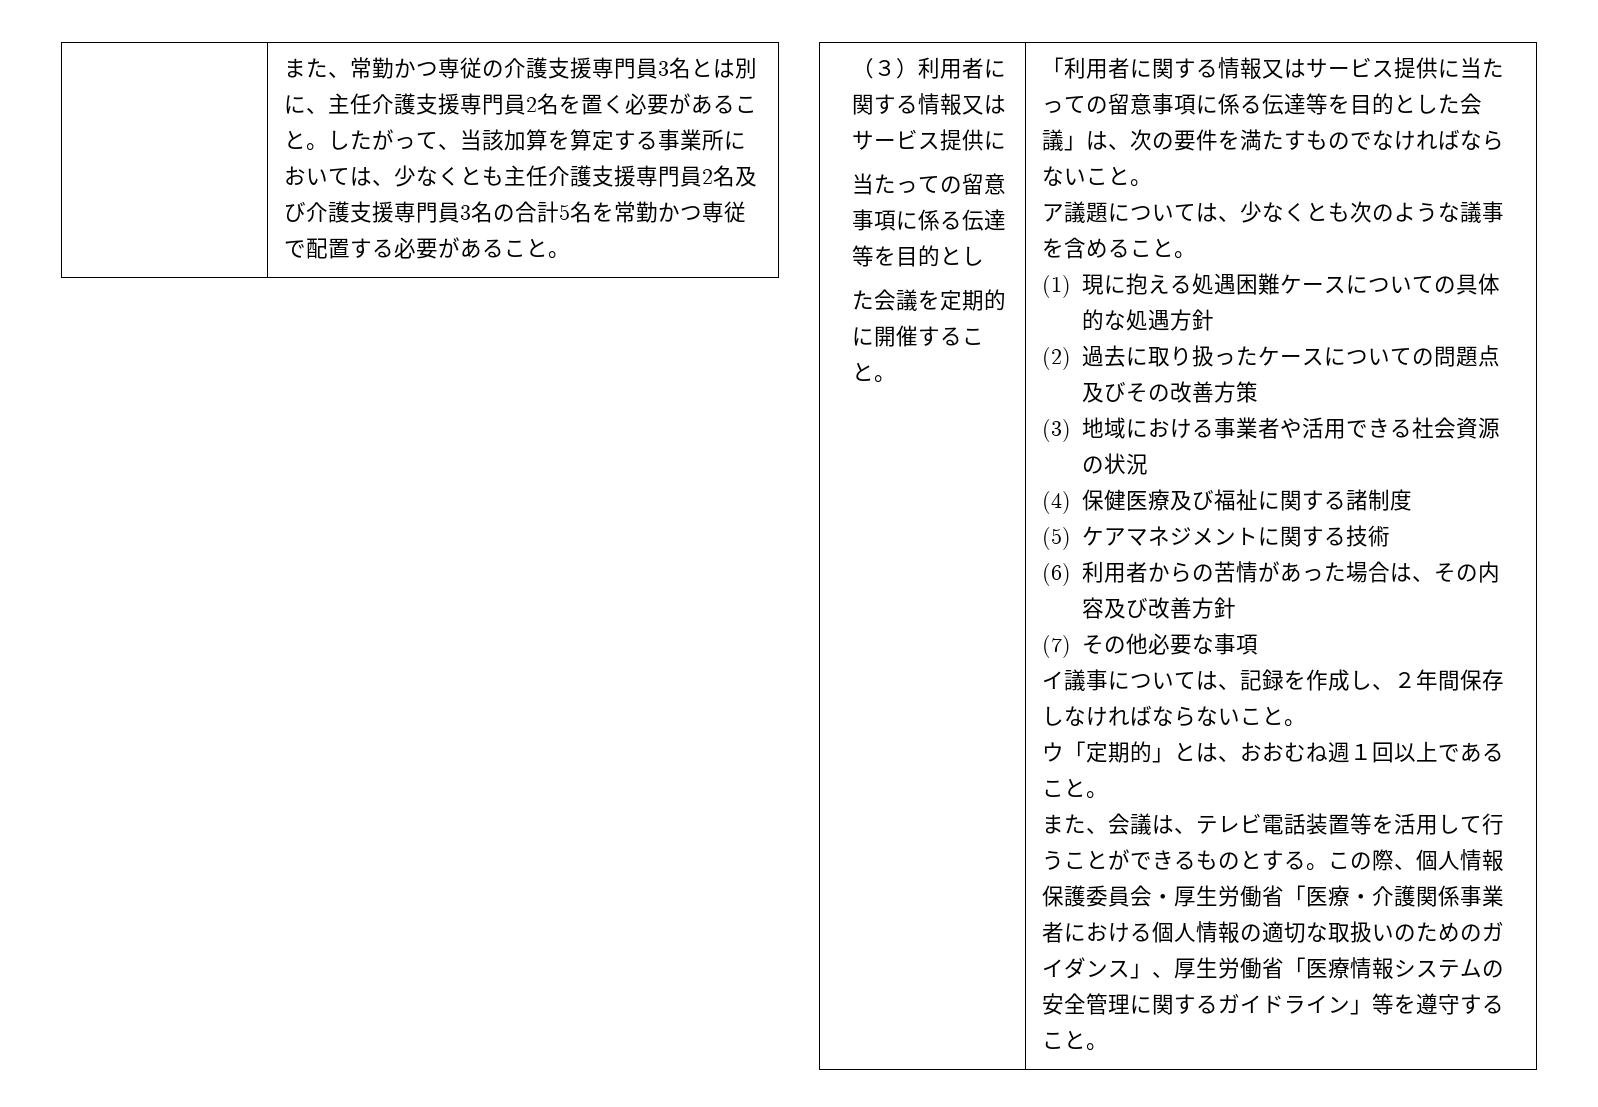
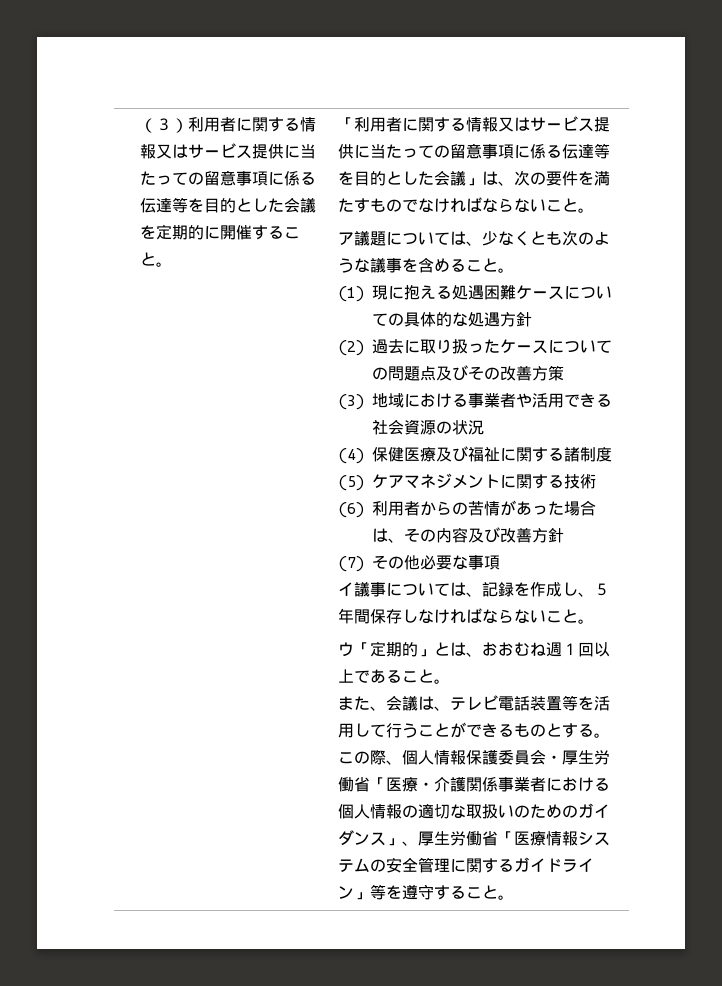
- また、常勤かつ専従の介護支援専門員3名とは別に、主任介護支援専門員2名を置く必要があること。したがって、当該加算を算定する事業所においては、少なくとも主任介護支援専門員2名及び介護支援専門員3名の合計5名を常勤かつ専従で配置する必要があること。
- （３）利用者に関する情報又はサービス提供に
- 当たっての留意事項に係る伝達等を目的とし
- た会議を定期的に開催すること。
+ （３）利用者に関する情報又はサービス提供に当たっての留意事項に係る伝達等を目的とした会議を定期的に開催すること。
- イ議事については、記録を作成し、２年間保存しなければならないこと。
+ イ議事については、記録を作成し、５年間保存しなければならないこと。

